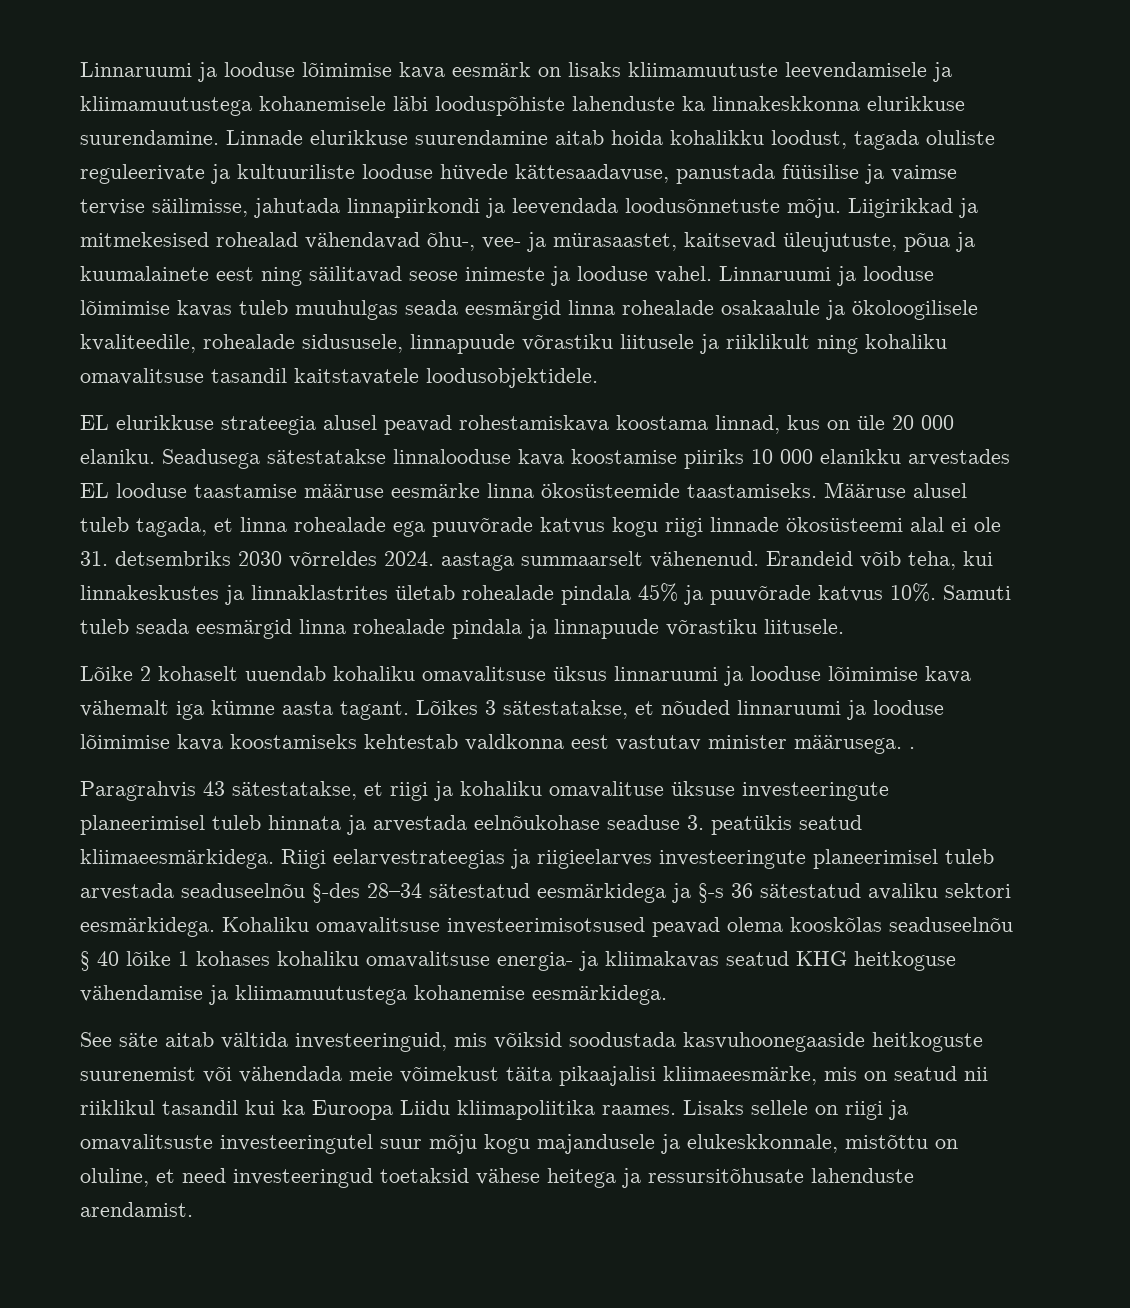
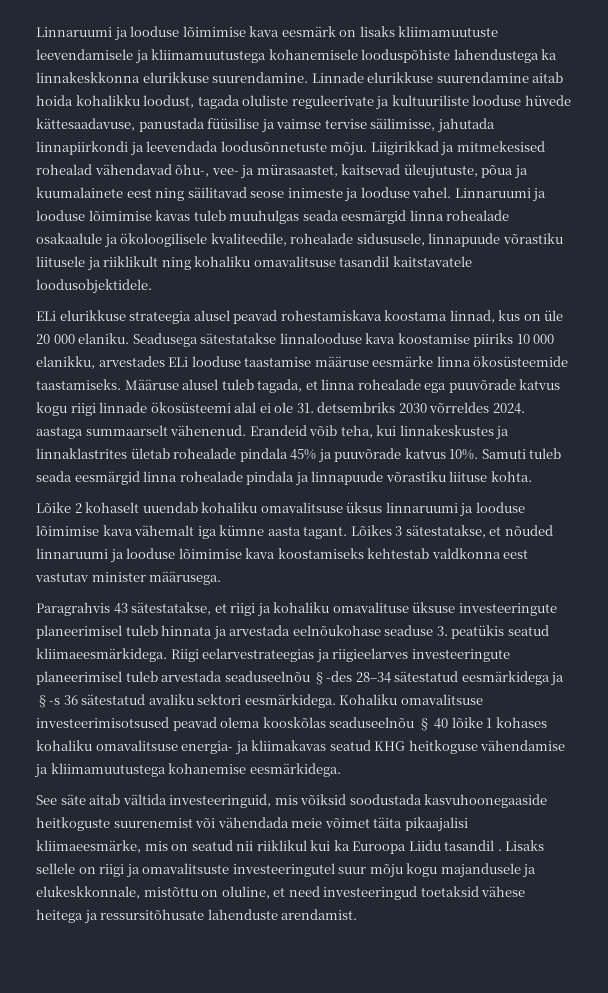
- Linnaruumi ja looduse lõimimise kava eesmärk on lisaks kliimamuutuste leevendamisele ja kliimamuutustega kohanemisele läbi looduspõhiste lahenduste ka linnakeskkonna elurikkuse suurendamine.
+ Linnaruumi ja looduse lõimimise kava eesmärk on lisaks kliimamuutuste leevendamisele ja kliimamuutustega kohanemisele looduspõhiste lahendustega ka linnakeskkonna elurikkuse suurendamine.
- EL elurikkuse strateegia alusel peavad rohestamiskava koostama linnad, kus on üle 20 000 elaniku.
+ ELi elurikkuse strateegia alusel peavad rohestamiskava koostama linnad, kus on üle 20 000 elaniku.
- Seadusega sätestatakse linnalooduse kava koostamise piiriks 10 000 elanikku arvestades EL looduse taastamise määruse eesmärke linna ökosüsteemide taastamiseks.
+ Seadusega sätestatakse linnalooduse kava koostamise piiriks 10 000 elanikku, arvestades ELi looduse taastamise määruse eesmärke linna ökosüsteemide taastamiseks.
- Samuti tuleb seada eesmärgid linna rohealade pindala ja linnapuude võrastiku liitusele.
+ Samuti tuleb seada eesmärgid linna rohealade pindala ja linnapuude võrastiku liituse kohta.
- Lõikes 3 sätestatakse, et nõuded linnaruumi ja looduse lõimimise kava koostamiseks kehtestab valdkonna eest vastutav minister määrusega. .
+ Lõikes 3 sätestatakse, et nõuded linnaruumi ja looduse lõimimise kava koostamiseks kehtestab valdkonna eest vastutav minister määrusega.
- See säte aitab vältida investeeringuid, mis võiksid soodustada kasvuhoonegaaside heitkoguste suurenemist või vähendada meie võimekust täita pikaajalisi kliimaeesmärke, mis on seatud nii riiklikul tasandil kui ka Euroopa Liidu kliimapoliitika raames.
+ See säte aitab vältida investeeringuid, mis võiksid soodustada kasvuhoonegaaside heitkoguste suurenemist või vähendada meie võimet täita pikaajalisi kliimaeesmärke, mis on seatud nii riiklikul kui ka Euroopa Liidu tasandil .

